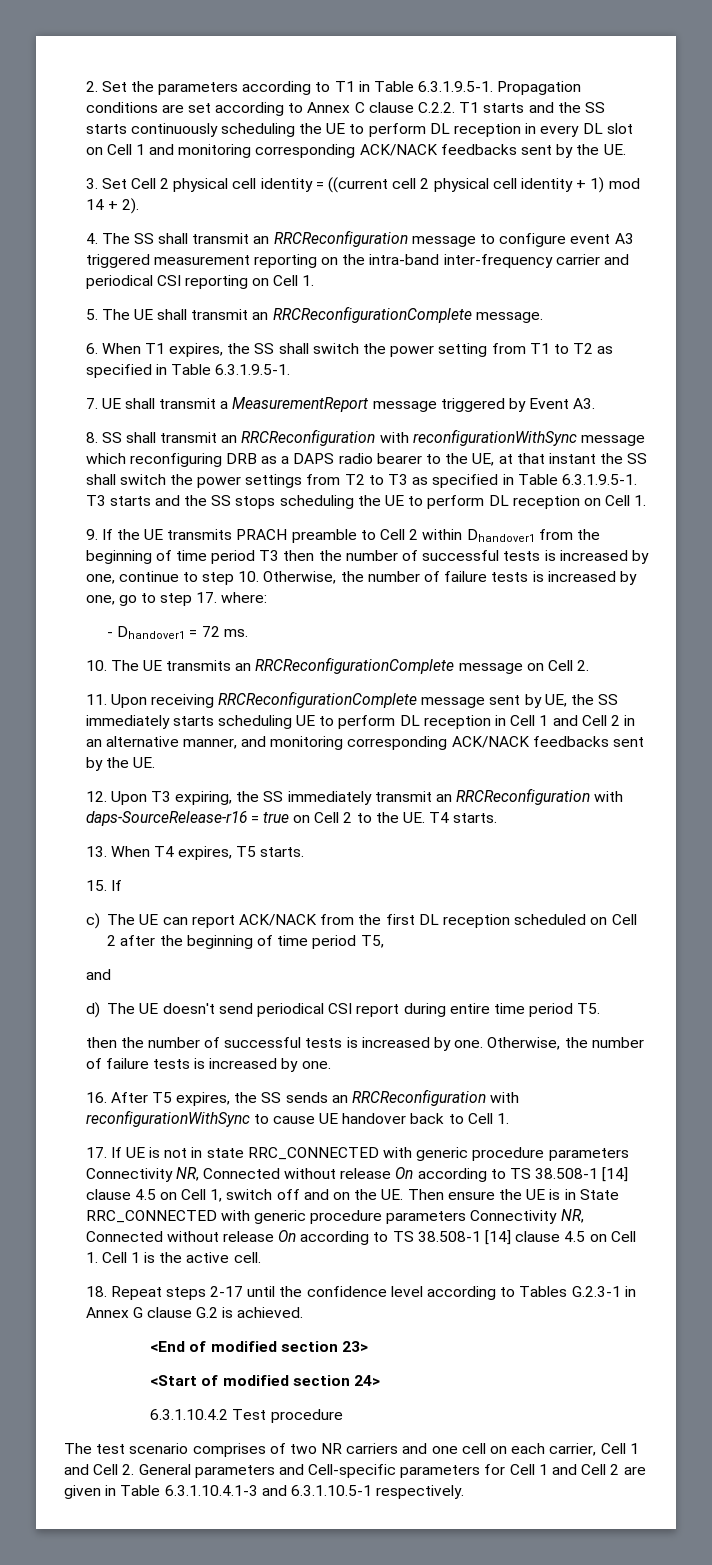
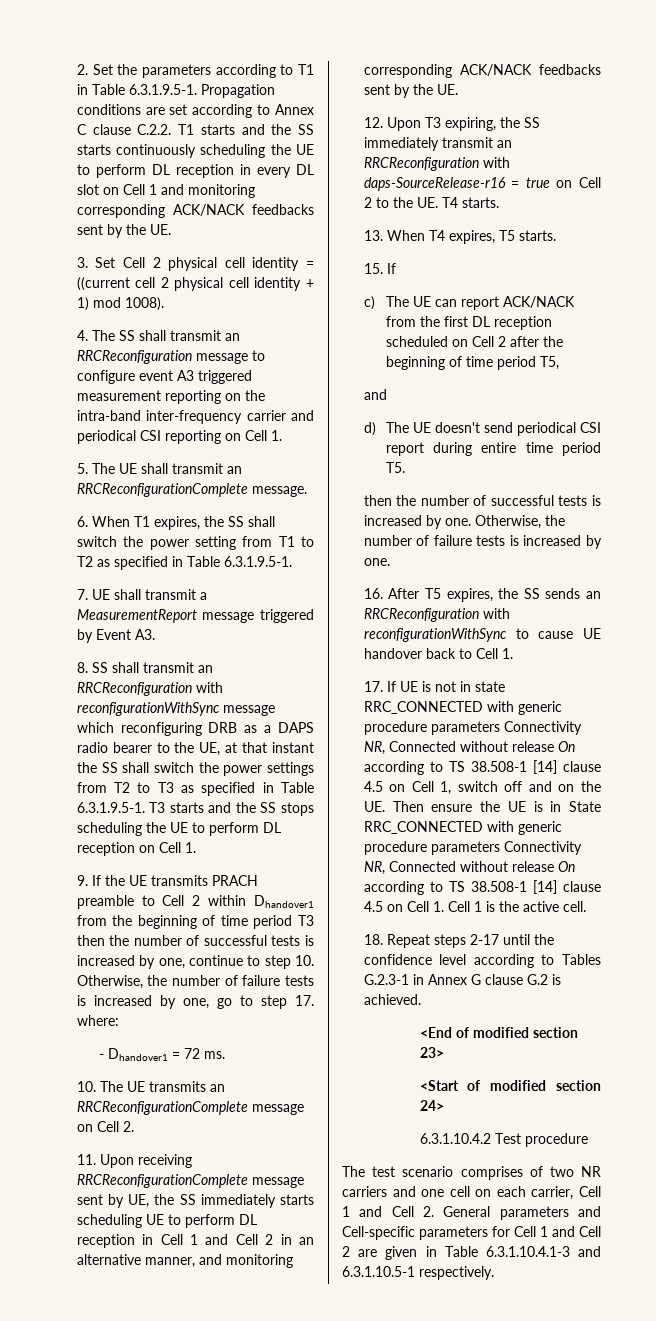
- 3. Set Cell 2 physical cell identity = ((current cell 2 physical cell identity + 1) mod 14 + 2).
+ 3. Set Cell 2 physical cell identity = ((current cell 2 physical cell identity + 1) mod 1008).

